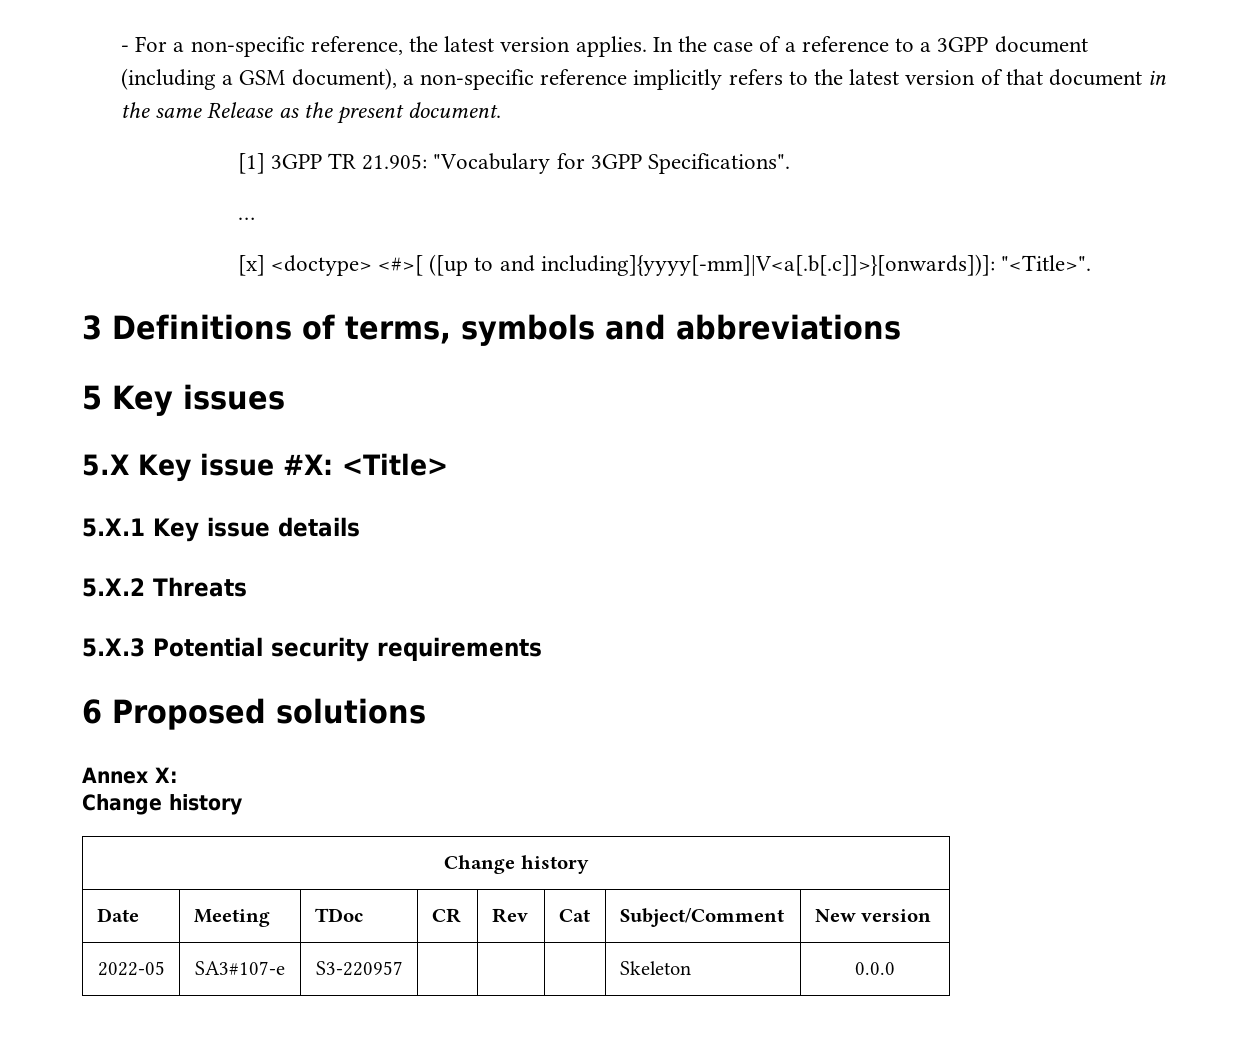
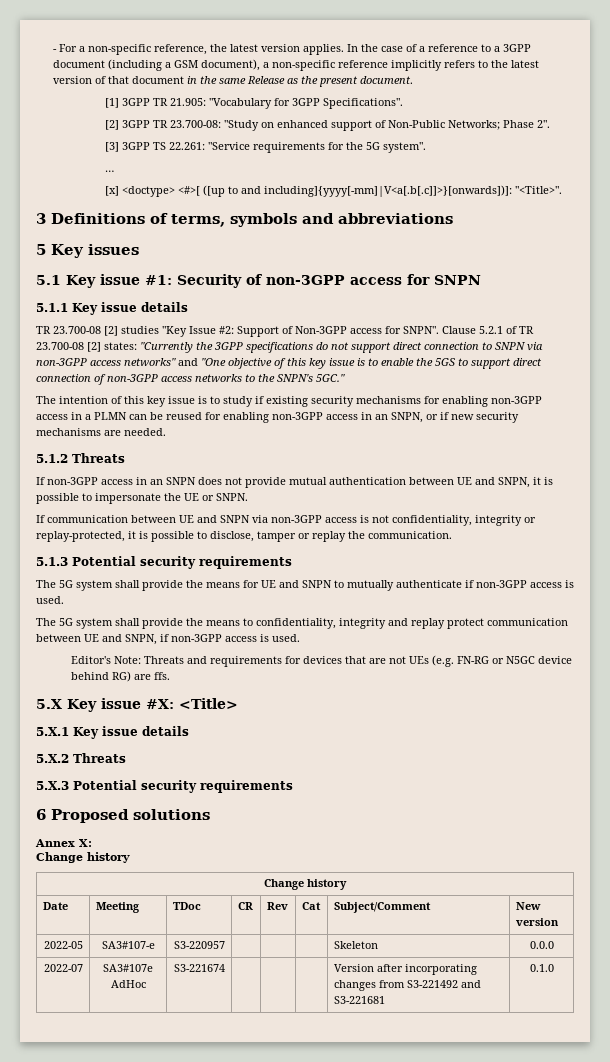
+ [2] 3GPP TR 23.700-08: "Study on enhanced support of Non-Public Networks; Phase 2".
+ [3] 3GPP TS 22.261: "Service requirements for the 5G system".
+ 5.1 Key issue #1: Security of non-3GPP access for SNPN
+ 5.1.1 Key issue details
+ TR 23.700-08 [2] studies "Key Issue #2: Support of Non-3GPP access for SNPN". Clause 5.2.1 of TR 23.700-08 [2] states: "Currently the 3GPP specifications do not support direct connection to SNPN via non-3GPP access networks" and "One objective of this key issue is to enable the 5GS to support direct connection of non-3GPP access networks to the SNPN's 5GC."
+ The intention of this key issue is to study if existing security mechanisms for enabling non-3GPP access in a PLMN can be reused for enabling non-3GPP access in an SNPN, or if new security mechanisms are needed.
+ 5.1.2 Threats
+ If non-3GPP access in an SNPN does not provide mutual authentication between UE and SNPN, it is possible to impersonate the UE or SNPN.
+ If communication between UE and SNPN via non-3GPP access is not confidentiality, integrity or replay-protected, it is possible to disclose, tamper or replay the communication.
+ 5.1.3 Potential security requirements
+ The 5G system shall provide the means for UE and SNPN to mutually authenticate if non-3GPP access is used.
+ The 5G system shall provide the means to confidentiality, integrity and replay protect communication between UE and SNPN, if non-3GPP access is used.
+ Editor's Note: Threats and requirements for devices that are not UEs (e.g. FN-RG or N5GC device behind RG) are ffs.
+ 2022-07 | SA3#107e AdHoc | S3-221674 | | | | Version after incorporating changes from S3-221492 and S3-221681 | 0.1.0

